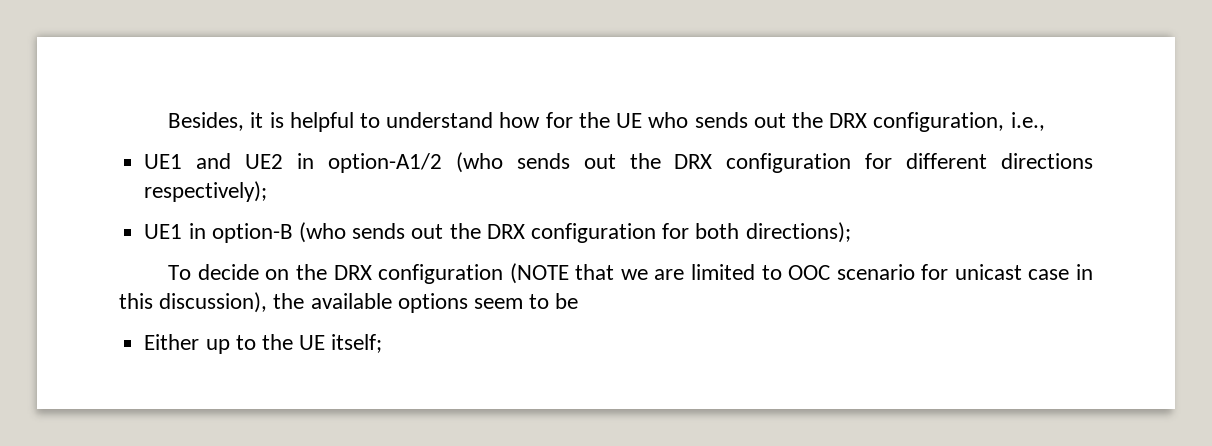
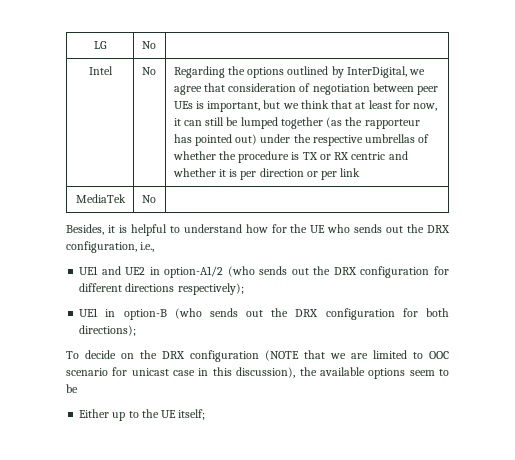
+ LG | No |
+ Intel | No | Regarding the options outlined by InterDigital, we agree that consideration of negotiation between peer UEs is important, but we think that at least for now, it can still be lumped together (as the rapporteur has pointed out) under the respective umbrellas of whether the procedure is TX or RX centric and whether it is per direction or per link
+ MediaTek | No |

